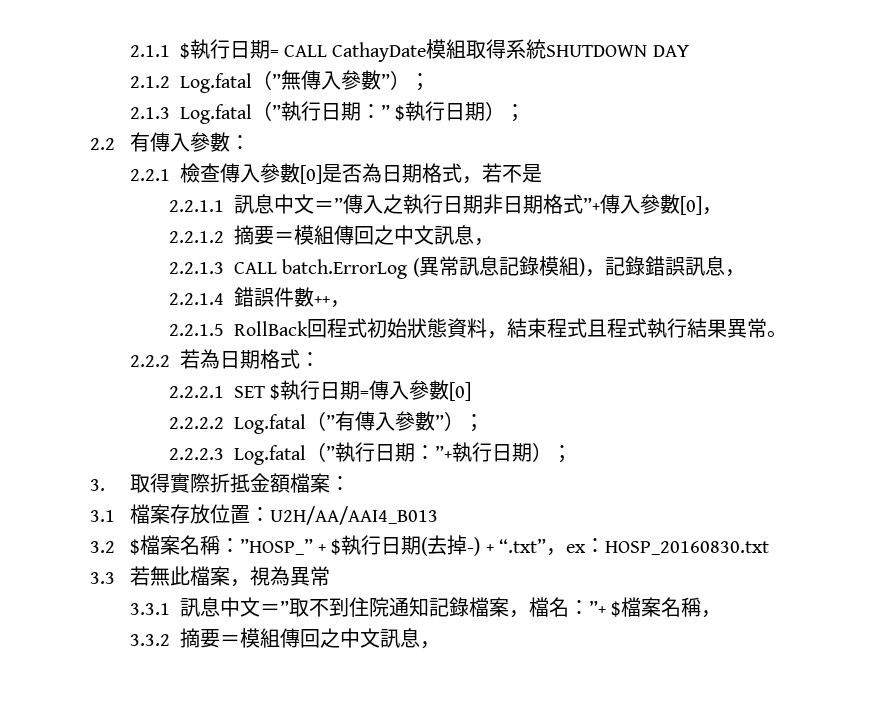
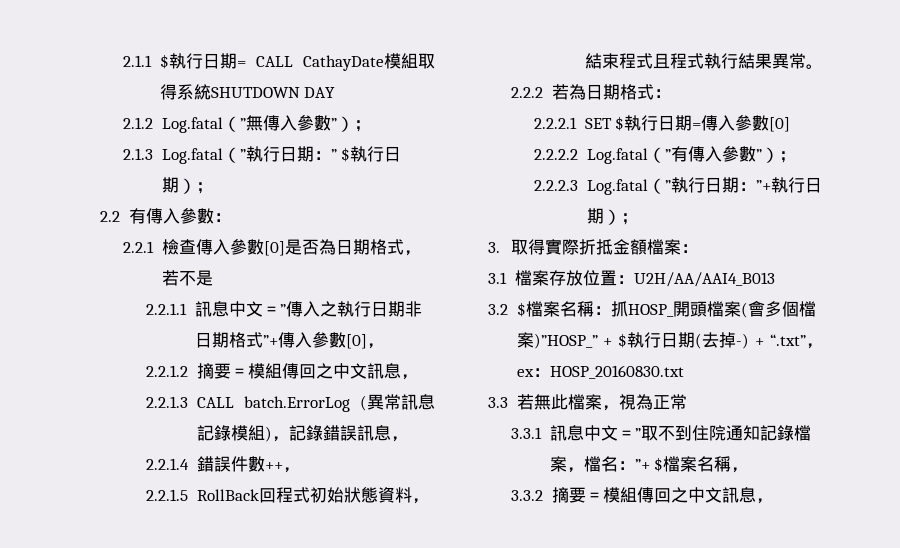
- 3.2 $檔案名稱：”HOSP_” + $執行日期(去掉-) + “.txt”，ex：HOSP_20160830.txt
+ 3.2 $檔案名稱：抓HOSP_開頭檔案(會多個檔案)”HOSP_” + $執行日期(去掉-) + “.txt”，ex：HOSP_20160830.txt
- 3.3若無此檔案，視為異常
+ 3.3若無此檔案，視為正常

